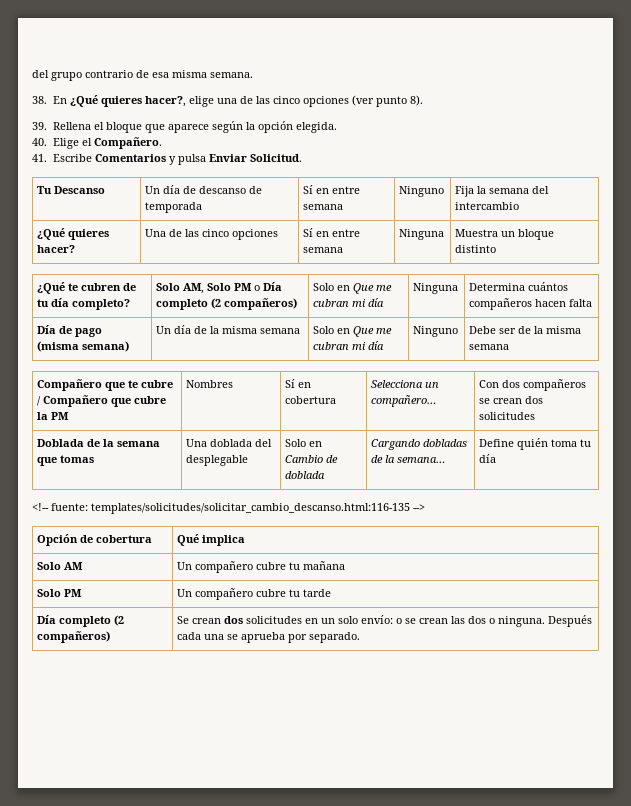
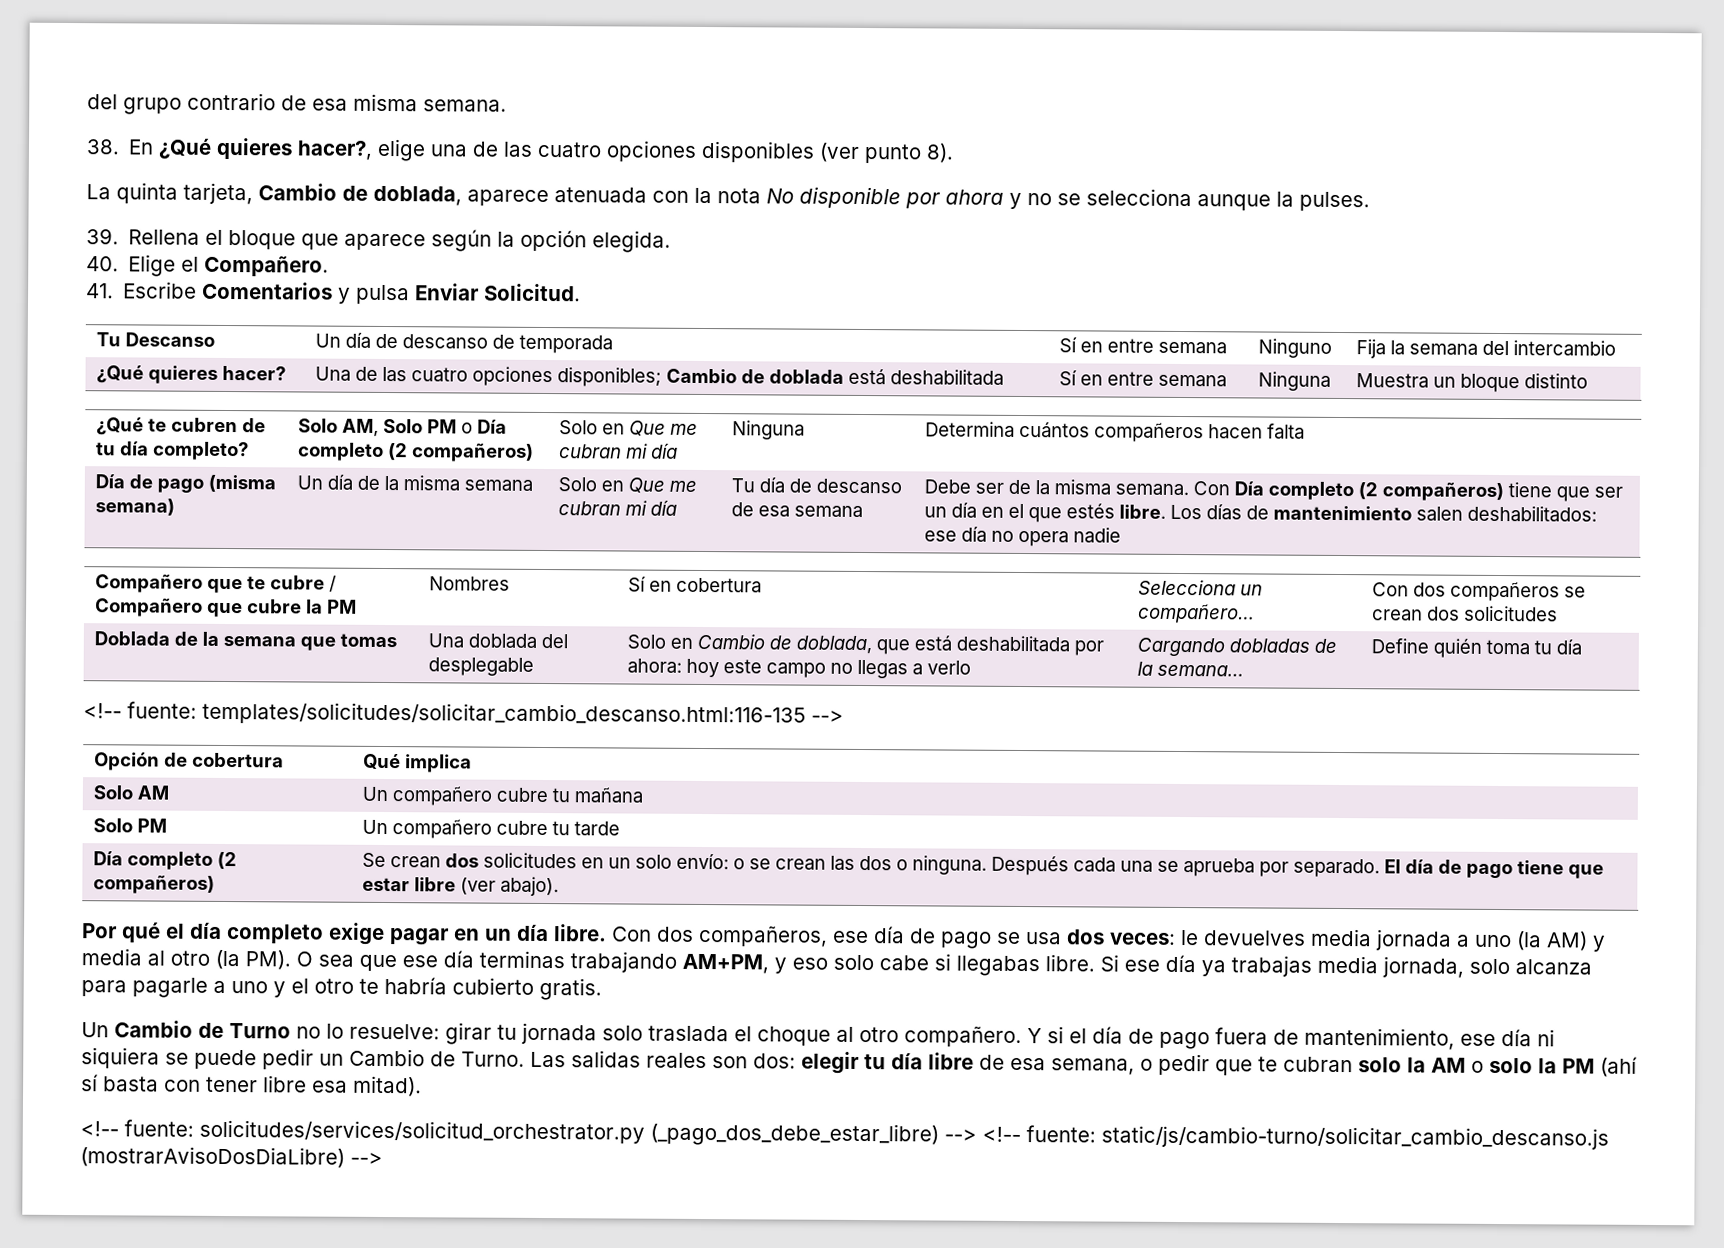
- 38. En ¿Qué quieres hacer?, elige una de las cinco opciones (ver punto 8).
+ 38. En ¿Qué quieres hacer?, elige una de las cuatro opciones disponibles (ver punto 8).
+ La quinta tarjeta, Cambio de doblada, aparece atenuada con la nota No disponible por ahora y no se selecciona aunque la pulses.
- ¿Qué quieres hacer? | Una de las cinco opciones | Sí en entre semana | Ninguna | Muestra un bloque distinto
+ ¿Qué quieres hacer? | Una de las cuatro opciones disponibles; Cambio de doblada está deshabilitada | Sí en entre semana | Ninguna | Muestra un bloque distinto
- Solo en Que me cubran mi día | Ninguno
+ Solo en Que me cubran mi día | Tu día de descanso de esa semana
- Debe ser de la misma semana
+ Debe ser de la misma semana. Con Día completo (2 compañeros) tiene que ser un día en el que estés libre. Los días de mantenimiento salen deshabilitados: ese día no opera nadie
- Doblada de la semana que tomas | Una doblada del desplegable | Solo en Cambio de doblada | Cargando dobladas de la semana… | Define quién toma tu día
+ Doblada de la semana que tomas | Una doblada del desplegable | Solo en Cambio de doblada, que está deshabilitada por ahora: hoy este campo no llegas a verlo | Cargando dobladas de la semana… | Define quién toma tu día
- Día completo (2 compañeros) | Se crean dos solicitudes en un solo envío: o se crean las dos o ninguna. Después cada una se aprueba por separado.
+ Día completo (2 compañeros) | Se crean dos solicitudes en un solo envío: o se crean las dos o ninguna. Después cada una se aprueba por separado. El día de pago tiene que estar libre (ver abajo).
+ Por qué el día completo exige pagar en un día libre. Con dos compañeros, ese día de pago se usa dos veces: le devuelves media jornada a uno (la AM) y media al otro (la PM). O sea que ese día terminas trabajando AM+PM, y eso solo cabe si llegabas libre. Si ese día ya trabajas media jornada, solo alcanza para pagarle a uno y el otro te habría cubierto gratis.
+ Un Cambio de Turno no lo resuelve: girar tu jornada solo traslada el choque al otro compañero. Y si el día de pago fuera de mantenimiento, ese día ni siquiera se puede pedir un Cambio de Turno. Las salidas reales son dos: elegir tu día libre de esa semana, o pedir que te cubran solo la AM o solo la PM (ahí sí basta con tener libre esa mitad).
+ <!-- fuente: solicitudes/services/solicitud_orchestrator.py (_pago_dos_debe_estar_libre) --> <!-- fuente: static/js/cambio-turno/solicitar_cambio_descanso.js (mostrarAvisoDosDiaLibre) -->

